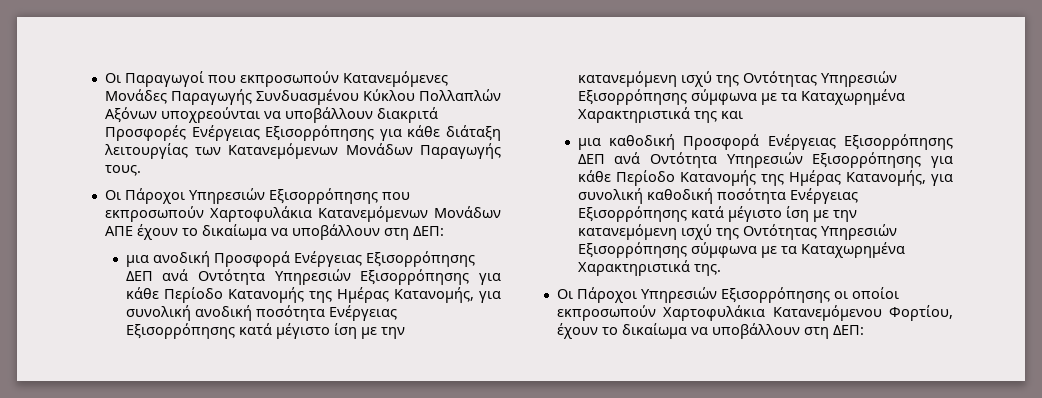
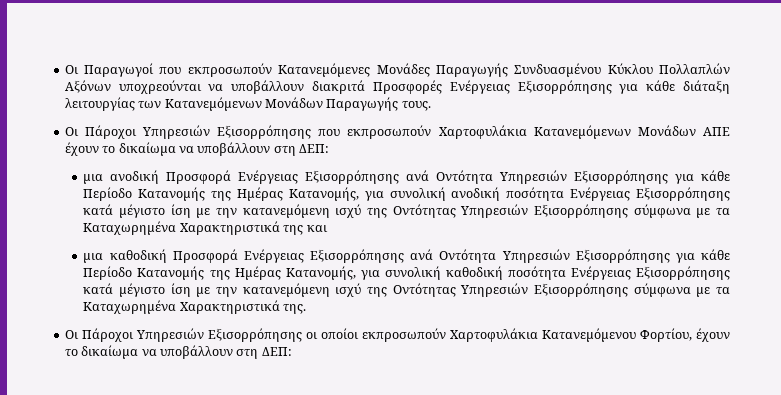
- μια ανοδική Προσφορά Ενέργειας Εξισορρόπησης ΔΕΠ ανά Οντότητα Υπηρεσιών Εξισορρόπησης για κάθε Περίοδο Κατανομής της Ημέρας Κατανομής, για συνολική ανοδική ποσότητα Ενέργειας Εξισορρόπησης κατά μέγιστο ίση με την κατανεμόμενη ισχύ της Οντότητας Υπηρεσιών Εξισορρόπησης σύμφωνα με τα Καταχωρημένα Χαρακτηριστικά της και
+ μια ανοδική Προσφορά Ενέργειας Εξισορρόπησης ανά Οντότητα Υπηρεσιών Εξισορρόπησης για κάθε Περίοδο Κατανομής της Ημέρας Κατανομής, για συνολική ανοδική ποσότητα Ενέργειας Εξισορρόπησης κατά μέγιστο ίση με την κατανεμόμενη ισχύ της Οντότητας Υπηρεσιών Εξισορρόπησης σύμφωνα με τα Καταχωρημένα Χαρακτηριστικά της και
- μια καθοδική Προσφορά Ενέργειας Εξισορρόπησης ΔΕΠ ανά Οντότητα Υπηρεσιών Εξισορρόπησης για κάθε Περίοδο Κατανομής της Ημέρας Κατανομής, για συνολική καθοδική ποσότητα Ενέργειας Εξισορρόπησης κατά μέγιστο ίση με την κατανεμόμενη ισχύ της Οντότητας Υπηρεσιών Εξισορρόπησης σύμφωνα με τα Καταχωρημένα Χαρακτηριστικά της.
+ μια καθοδική Προσφορά Ενέργειας Εξισορρόπησης ανά Οντότητα Υπηρεσιών Εξισορρόπησης για κάθε Περίοδο Κατανομής της Ημέρας Κατανομής, για συνολική καθοδική ποσότητα Ενέργειας Εξισορρόπησης κατά μέγιστο ίση με την κατανεμόμενη ισχύ της Οντότητας Υπηρεσιών Εξισορρόπησης σύμφωνα με τα Καταχωρημένα Χαρακτηριστικά της.

